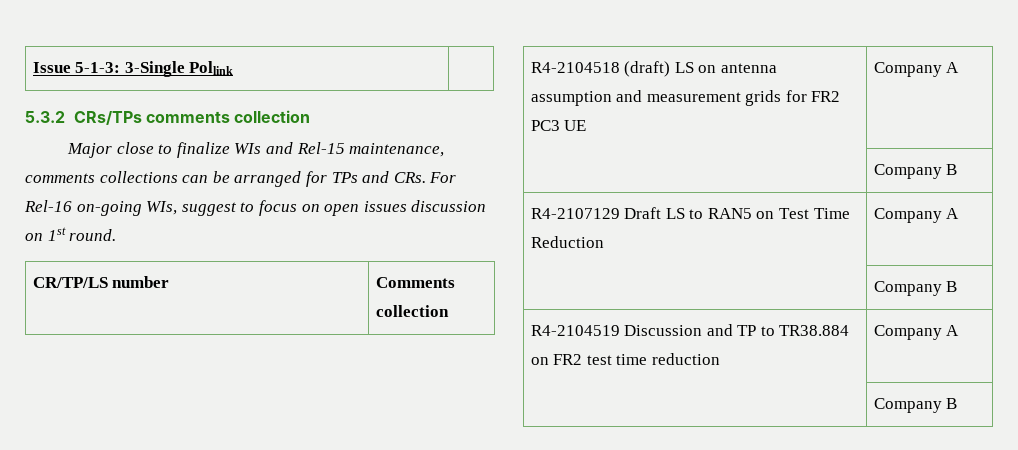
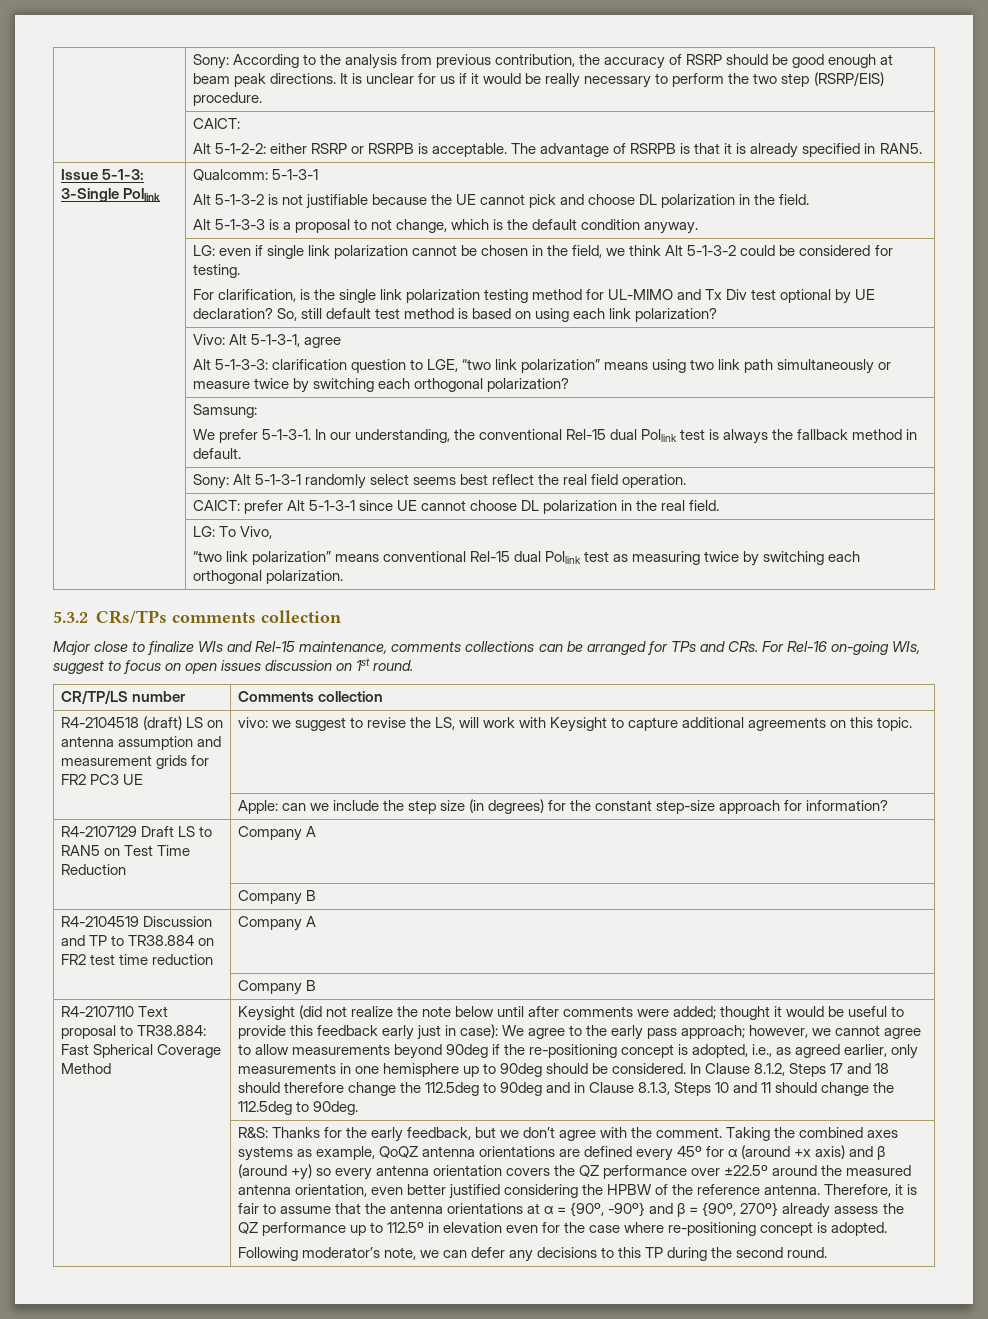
- Issue 5-1-3: 3-Single Pollink |
+ | Sony: According to the analysis from previous contribution, the accuracy of RSRP should be good enough at beam peak directions. It is unclear for us if it would be really necessary to perform the two step (RSRP/EIS) procedure.
+ | CAICT:
+ Alt 5-1-2-2: either RSRP or RSRPB is acceptable. The advantage of RSRPB is that it is already specified in RAN5.
+ Issue 5-1-3: 3-Single Pollink | Qualcomm: 5-1-3-1
+ Alt 5-1-3-2 is not justifiable because the UE cannot pick and choose DL polarization in the field.
+ Alt 5-1-3-3 is a proposal to not change, which is the default condition anyway.
+ | LG: even if single link polarization cannot be chosen in the field, we think Alt 5-1-3-2 could be considered for testing.
+ For clarification, is the single link polarization testing method for UL-MIMO and Tx Div test optional by UE declaration? So, still default test method is based on using each link polarization?
+ | Vivo: Alt 5-1-3-1, agree
+ Alt 5-1-3-3: clarification question to LGE, “two link polarization” means using two link path simultaneously or measure twice by switching each orthogonal polarization?
+ | Samsung:
+ We prefer 5-1-3-1. In our understanding, the conventional Rel-15 dual Pollink test is always the fallback method in default.
+ | Sony: Alt 5-1-3-1 randomly select seems best reflect the real field operation.
+ | CAICT: prefer Alt 5-1-3-1 since UE cannot choose DL polarization in the real field.
+ | LG: To Vivo,
+ “two link polarization” means conventional Rel-15 dual Pollink test as measuring twice by switching each orthogonal polarization.
- R4-2104518 (draft) LS on antenna assumption and measurement grids for FR2 PC3 UE | Company A
- | Company B
+ R4-2104518 (draft) LS on antenna assumption and measurement grids for FR2 PC3 UE | vivo: we suggest to revise the LS, will work with Keysight to capture additional agreements on this topic.
+ | Apple: can we include the step size (in degrees) for the constant step-size approach for information?
+ R4-2107110 Text proposal to TR38.884: Fast Spherical Coverage Method | Keysight (did not realize the note below until after comments were added; thought it would be useful to provide this feedback early just in case): We agree to the early pass approach; however, we cannot agree to allow measurements beyond 90deg if the re-positioning concept is adopted, i.e., as agreed earlier, only measurements in one hemisphere up to 90deg should be considered. In Clause 8.1.2, Steps 17 and 18 should therefore change the 112.5deg to 90deg and in Clause 8.1.3, Steps 10 and 11 should change the 112.5deg to 90deg.
+ | R&S: Thanks for the early feedback, but we don’t agree with the comment. Taking the combined axes systems as example, QoQZ antenna orientations are defined every 45º for α (around +x axis) and β (around +y) so every antenna orientation covers the QZ performance over ±22.5º around the measured antenna orientation, even better justified considering the HPBW of the reference antenna. Therefore, it is fair to assume that the antenna orientations at α = {90º, -90º} and β = {90º, 270º} already assess the QZ performance up to 112.5º in elevation even for the case where re-positioning concept is adopted.
+ Following moderator’s note, we can defer any decisions to this TP during the second round.

